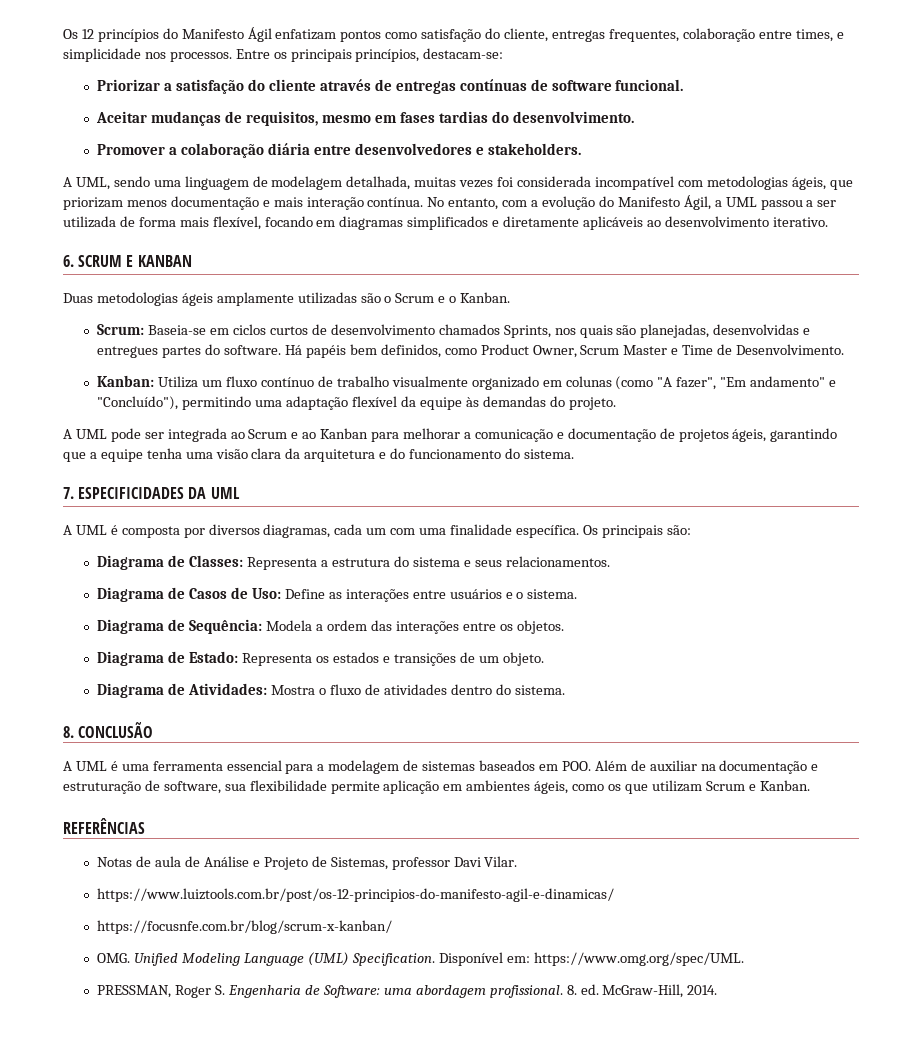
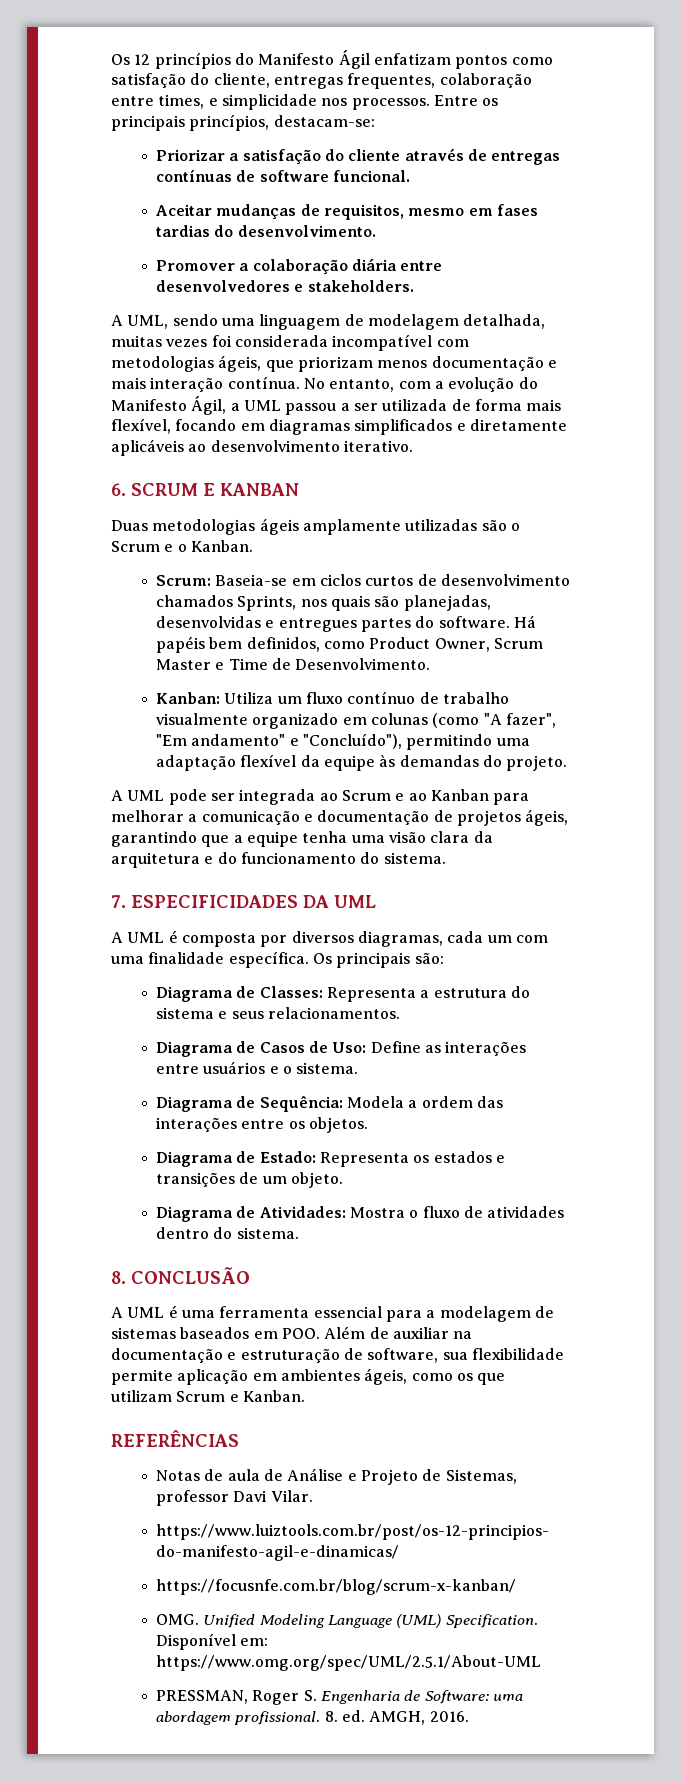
- Disponível em: https://www.omg.org/spec/UML.
+ Disponível em: https://www.omg.org/spec/UML/2.5.1/About-UML
- 8. ed. McGraw-Hill, 2014.
+ 8. ed. AMGH, 2016.

